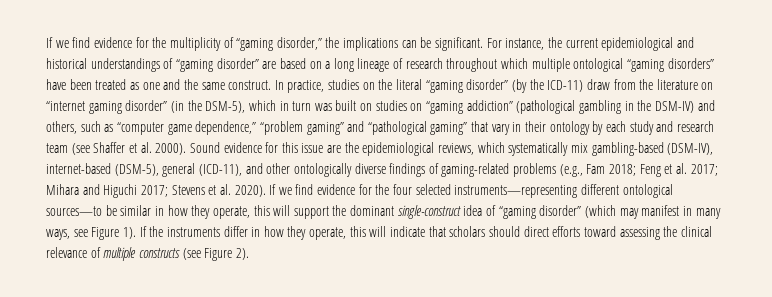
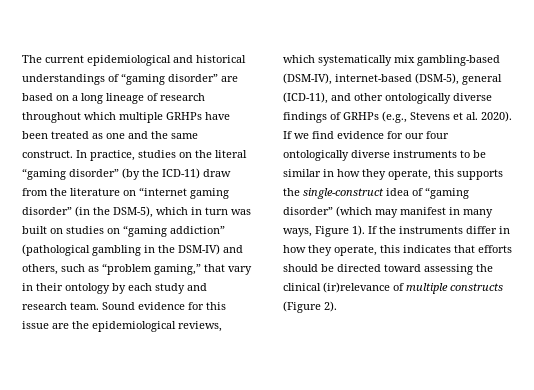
- If we find evidence for the multiplicity of “gaming disorder,” the implications can be significant. For instance, the current epidemiological and historical understandings of “gaming disorder” are based on a long lineage of research throughout which multiple ontological “gaming disorders” have been treated as one and the same construct.
+ The current epidemiological and historical understandings of “gaming disorder” are based on a long lineage of research throughout which multiple GRHPs have been treated as one and the same construct.
- In practice, studies on the literal “gaming disorder” (by the ICD-11) draw from the literature on “internet gaming disorder” (in the DSM-5), which in turn was built on studies on “gaming addiction” (pathological gambling in the DSM-IV) and others, such as “computer game dependence,” “problem gaming” and “pathological gaming” that vary in their ontology by each study and research team (see Shaffer et al. 2000).
+ In practice, studies on the literal “gaming disorder” (by the ICD-11) draw from the literature on “internet gaming disorder” (in the DSM-5), which in turn was built on studies on “gaming addiction” (pathological gambling in the DSM-IV) and others, such as “problem gaming,” that vary in their ontology by each study and research team.
- Sound evidence for this issue are the epidemiological reviews, which systematically mix gambling-based (DSM-IV), internet-based (DSM-5), general (ICD-11), and other ontologically diverse findings of gaming-related problems (e.g., Fam 2018; Feng et al. 2017; Mihara and Higuchi 2017; Stevens et al. 2020).
+ Sound evidence for this issue are the epidemiological reviews, which systematically mix gambling-based (DSM-IV), internet-based (DSM-5), general (ICD-11), and other ontologically diverse findings of GRHPs (e.g., Stevens et al. 2020).
- If we find evidence for the four selected instruments—representing different ontological sources—to be similar in how they operate, this will support the dominant single-construct idea of “gaming disorder” (which may manifest in many ways, see Figure 1).
+ If we find evidence for our four ontologically diverse instruments to be similar in how they operate, this supports the single-construct idea of “gaming disorder” (which may manifest in many ways, Figure 1).
- If the instruments differ in how they operate, this will indicate that scholars should direct efforts toward assessing the clinical relevance of multiple constructs (see Figure 2).
+ If the instruments differ in how they operate, this indicates that efforts should be directed toward assessing the clinical (ir)relevance of multiple constructs (Figure 2).

